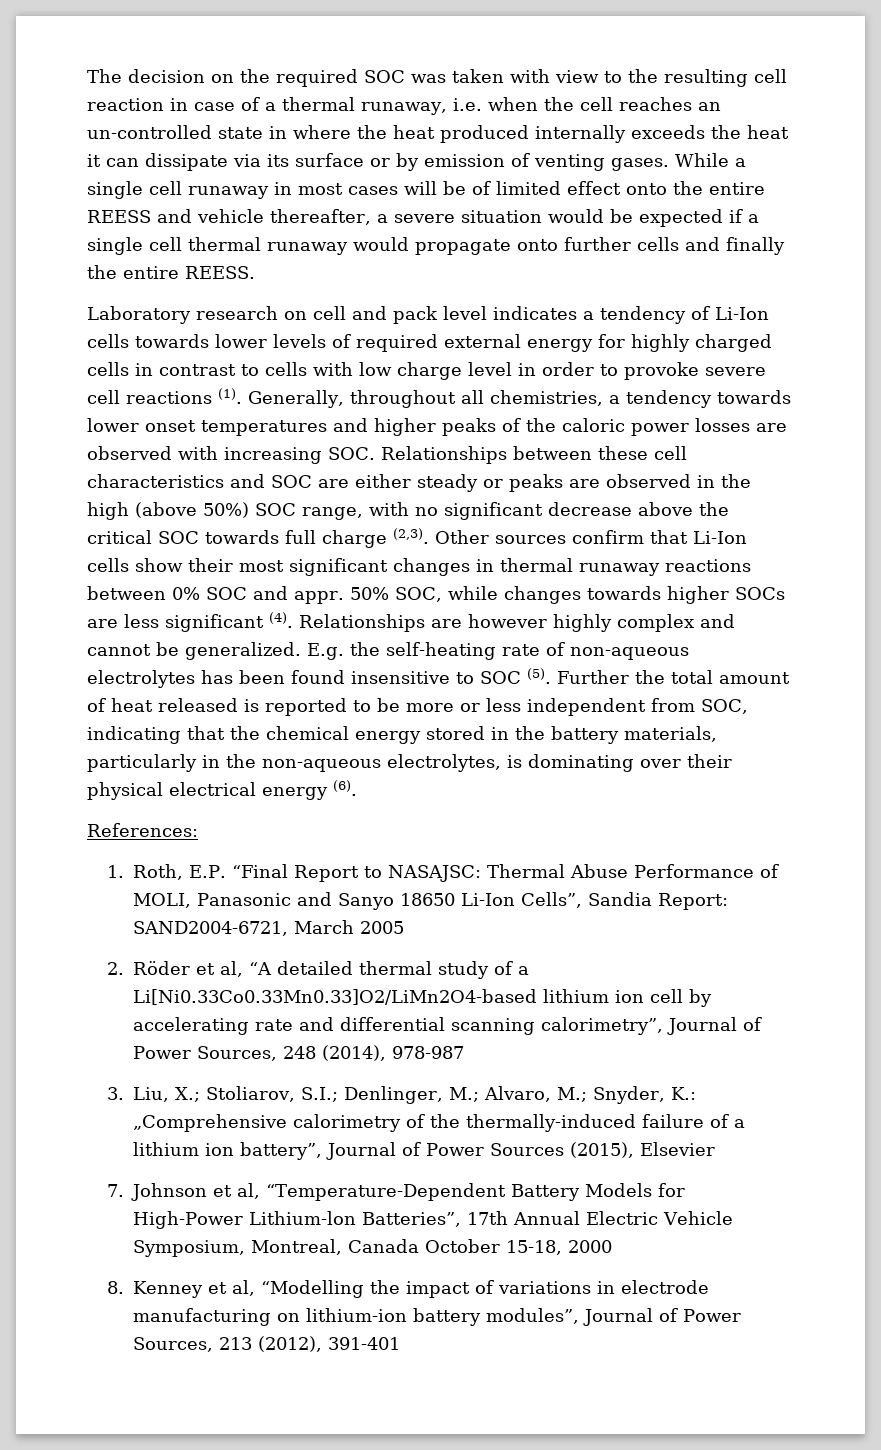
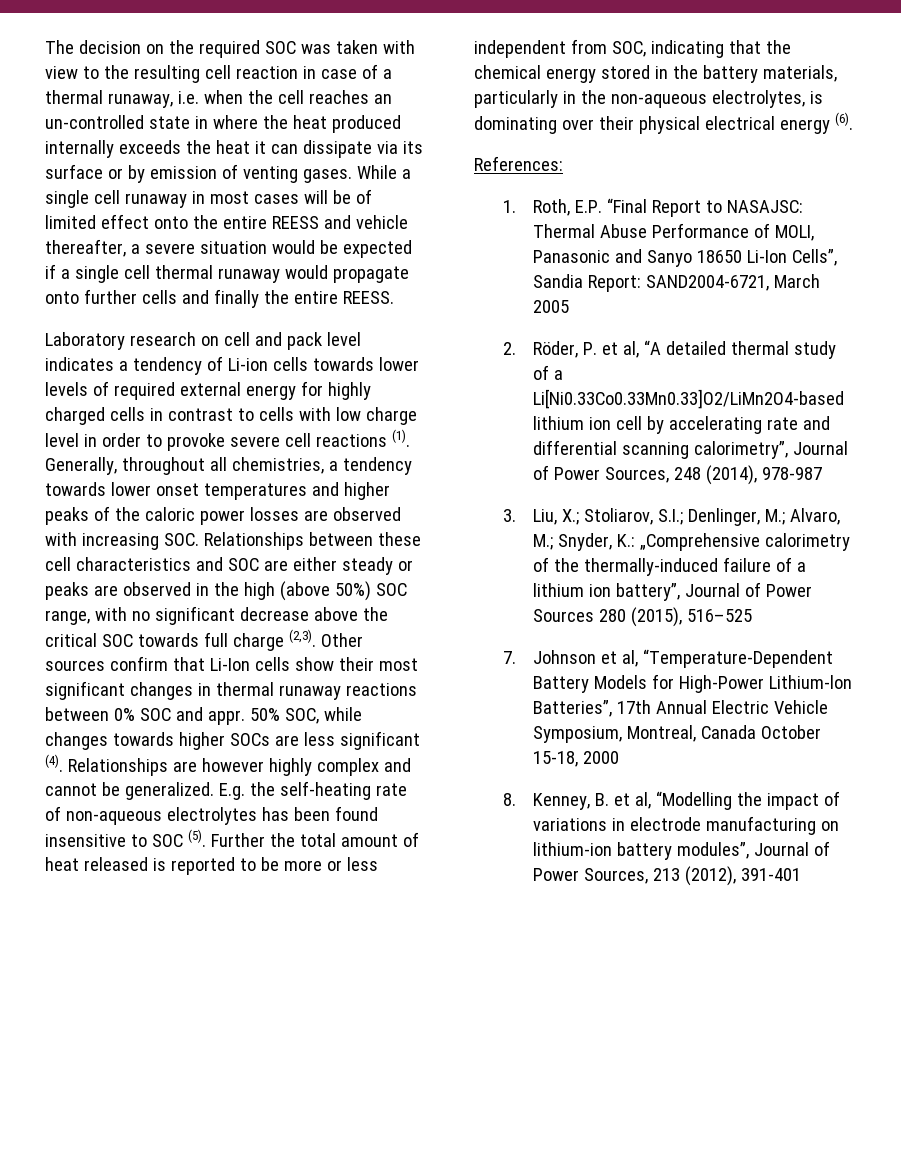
- Laboratory research on cell and pack level indicates a tendency of Li-Ion cells towards lower levels of required external energy for highly charged cells in contrast to cells with low charge level in order to provoke severe cell reactions (1).
+ Laboratory research on cell and pack level indicates a tendency of Li-ion cells towards lower levels of required external energy for highly charged cells in contrast to cells with low charge level in order to provoke severe cell reactions (1).
- 2. Röder et al, “A detailed thermal study of a Li[Ni0.33Co0.33Mn0.33]O2/LiMn2O4-based lithium ion cell by accelerating rate and differential scanning calorimetry”, Journal of Power Sources, 248 (2014), 978-987
+ 2. Röder, P. et al, “A detailed thermal study of a Li[Ni0.33Co0.33Mn0.33]O2/LiMn2O4-based lithium ion cell by accelerating rate and differential scanning calorimetry”, Journal of Power Sources, 248 (2014), 978-987
- 3. Liu, X.; Stoliarov, S.I.; Denlinger, M.; Alvaro, M.; Snyder, K.: „Comprehensive calorimetry of the thermally-induced failure of a lithium ion battery”, Journal of Power Sources (2015), Elsevier
+ 3. Liu, X.; Stoliarov, S.I.; Denlinger, M.; Alvaro, M.; Snyder, K.: „Comprehensive calorimetry of the thermally-induced failure of a lithium ion battery”, Journal of Power Sources 280 (2015), 516–525
- 8. Kenney et al, “Modelling the impact of variations in electrode manufacturing on lithium-ion battery modules”, Journal of Power Sources, 213 (2012), 391-401
+ 8. Kenney, B. et al, “Modelling the impact of variations in electrode manufacturing on lithium-ion battery modules”, Journal of Power Sources, 213 (2012), 391-401

